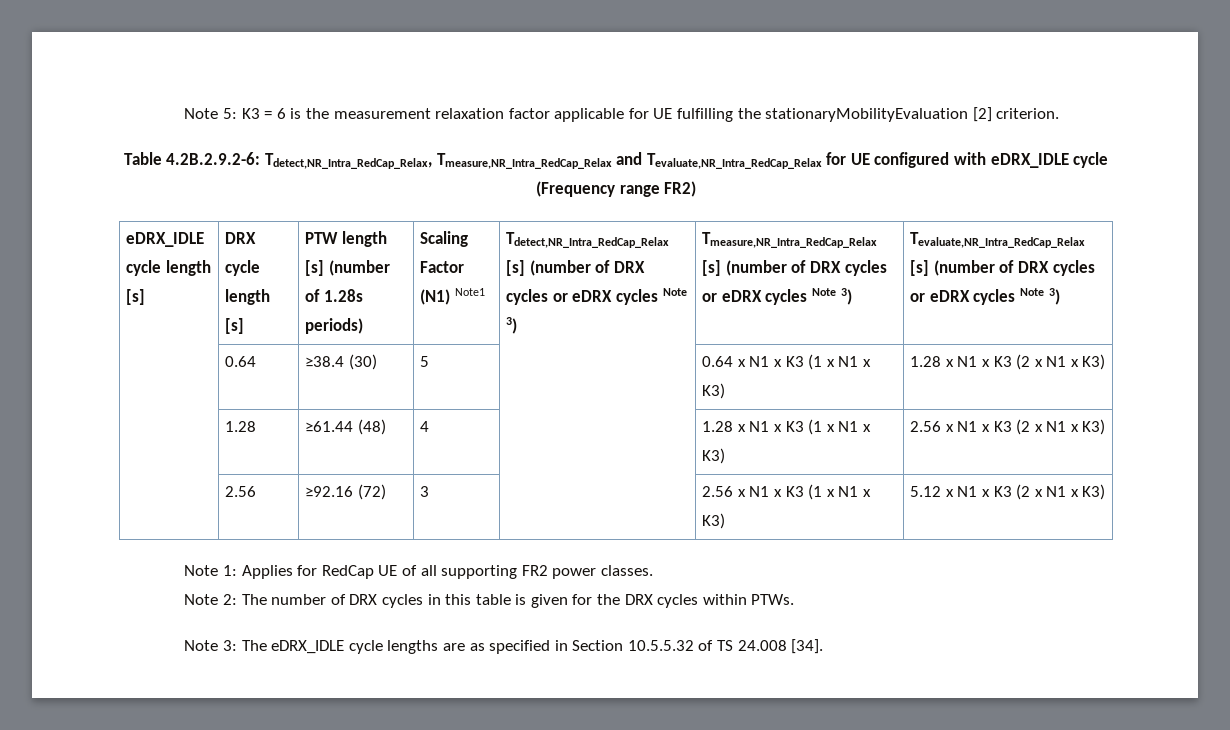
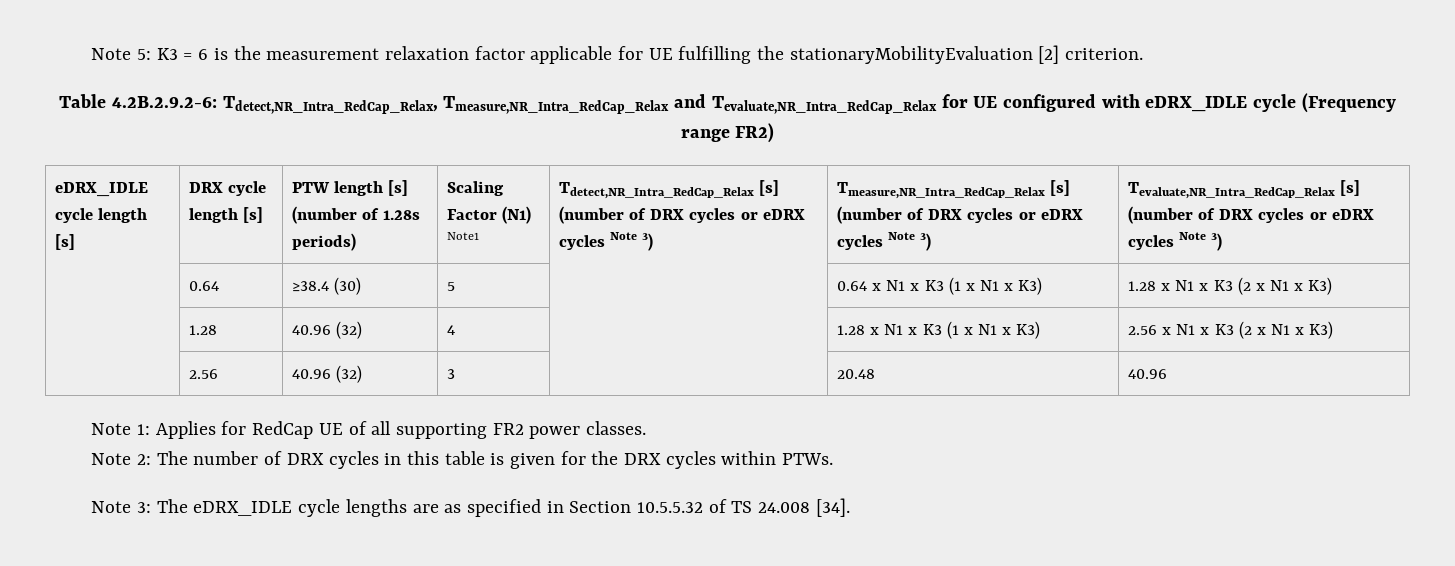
- | 1.28 | ≥61.44 (48) | 4 | | 1.28 x N1 x K3 (1 x N1 x K3) | 2.56 x N1 x K3 (2 x N1 x K3)
+ | 1.28 | 40.96 (32) | 4 | | 1.28 x N1 x K3 (1 x N1 x K3) | 2.56 x N1 x K3 (2 x N1 x K3)
- | 2.56 | ≥92.16 (72) | 3 | | 2.56 x N1 x K3 (1 x N1 x K3) | 5.12 x N1 x K3 (2 x N1 x K3)
+ | 2.56 | 40.96 (32) | 3 | | 20.48 | 40.96

